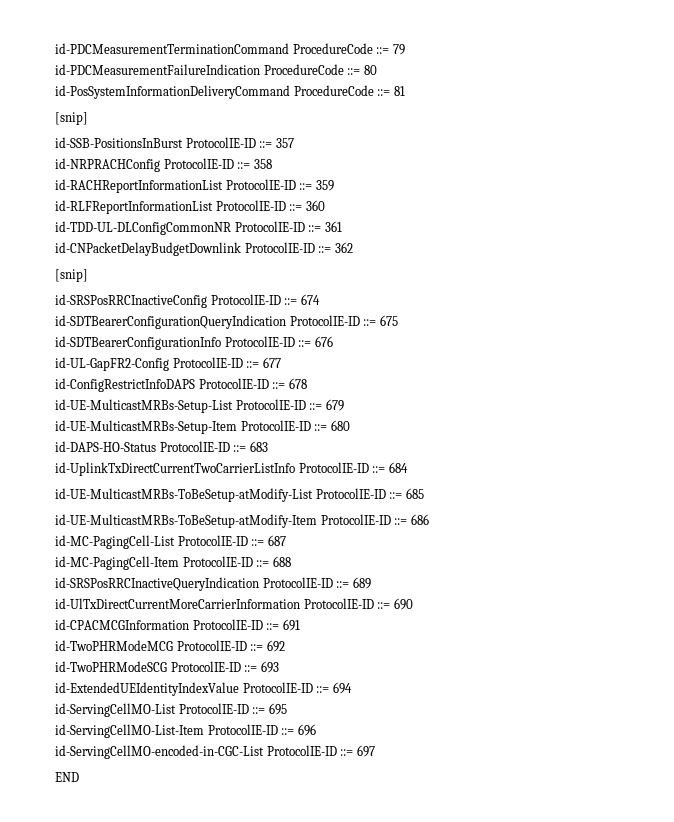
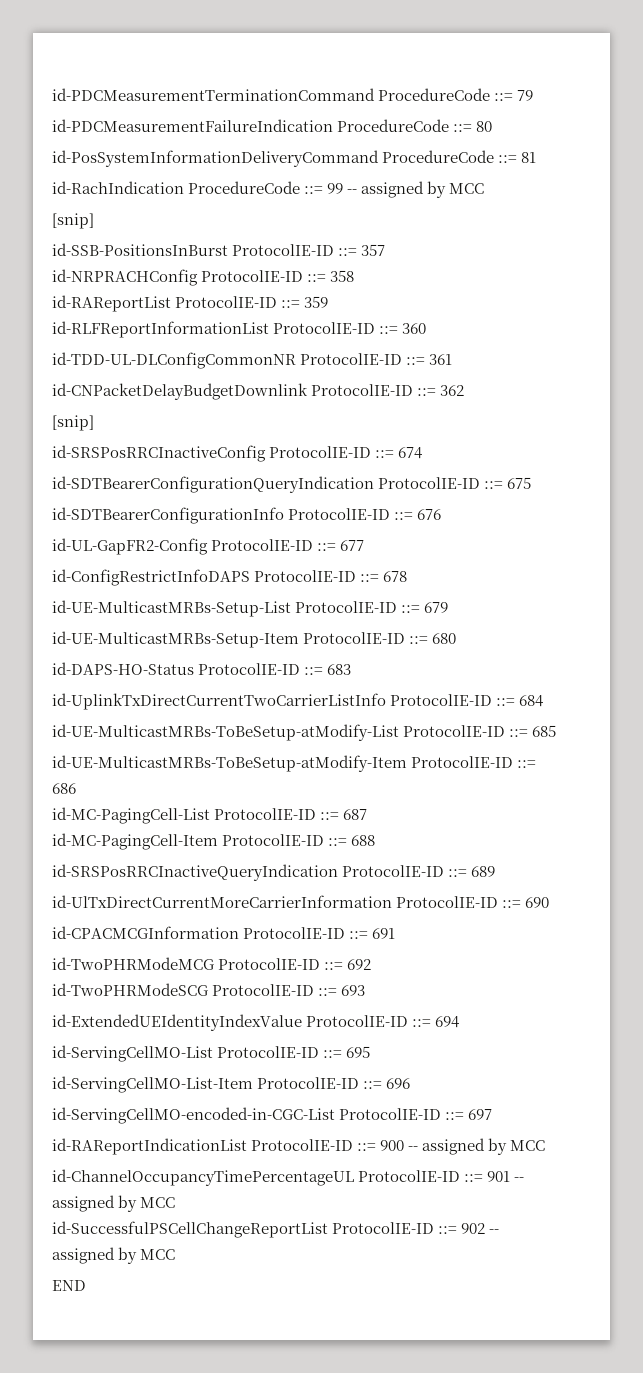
+ id-RachIndication ProcedureCode ::= 99 -- assigned by MCC
- id-RACHReportInformationList ProtocolIE-ID ::= 359
+ id-RAReportList ProtocolIE-ID ::= 359
+ id-RAReportIndicationList ProtocolIE-ID ::= 900 -- assigned by MCC
+ id-ChannelOccupancyTimePercentageUL ProtocolIE-ID ::= 901 -- assigned by MCC
+ id-SuccessfulPSCellChangeReportList ProtocolIE-ID ::= 902 -- assigned by MCC

